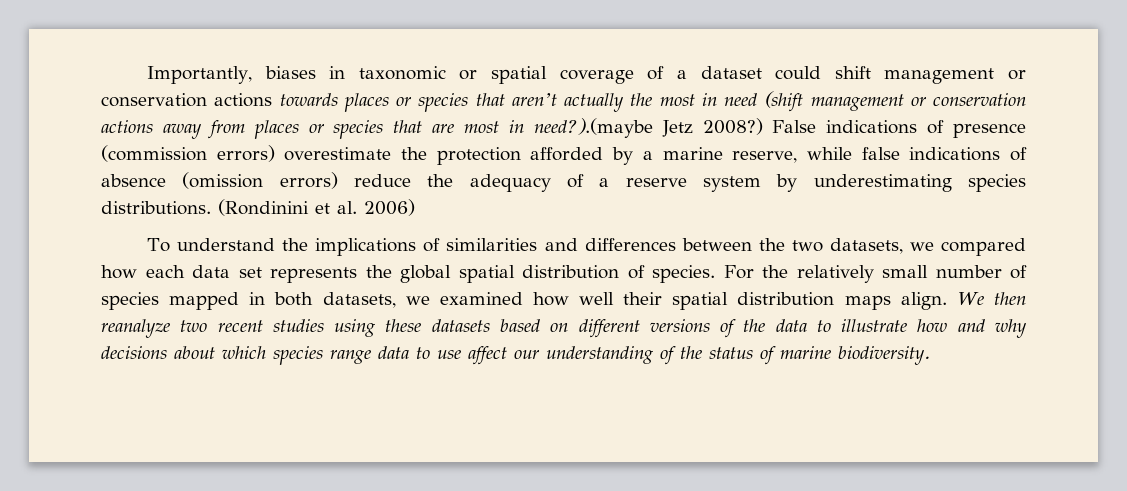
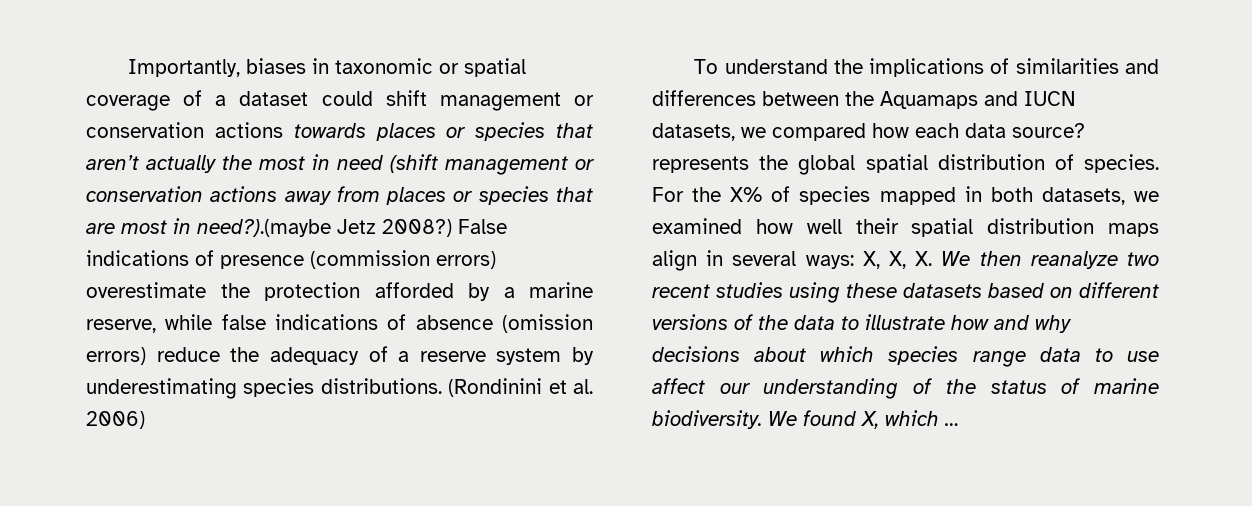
- To understand the implications of similarities and differences between the two datasets, we compared how each data set represents the global spatial distribution of species.
+ To understand the implications of similarities and differences between the Aquamaps and IUCN datasets, we compared how each data source? represents the global spatial distribution of species.
- For the relatively small number of species mapped in both datasets, we examined how well their spatial distribution maps align. We then reanalyze two recent studies using these datasets based on different versions of the data to illustrate how and why decisions about which species range data to use affect our understanding of the status of marine biodiversity.
+ For the X% of species mapped in both datasets, we examined how well their spatial distribution maps align in several ways: X, X, X. We then reanalyze two recent studies using these datasets based on different versions of the data to illustrate how and why decisions about which species range data to use affect our understanding of the status of marine biodiversity.
+ We found X, which …

